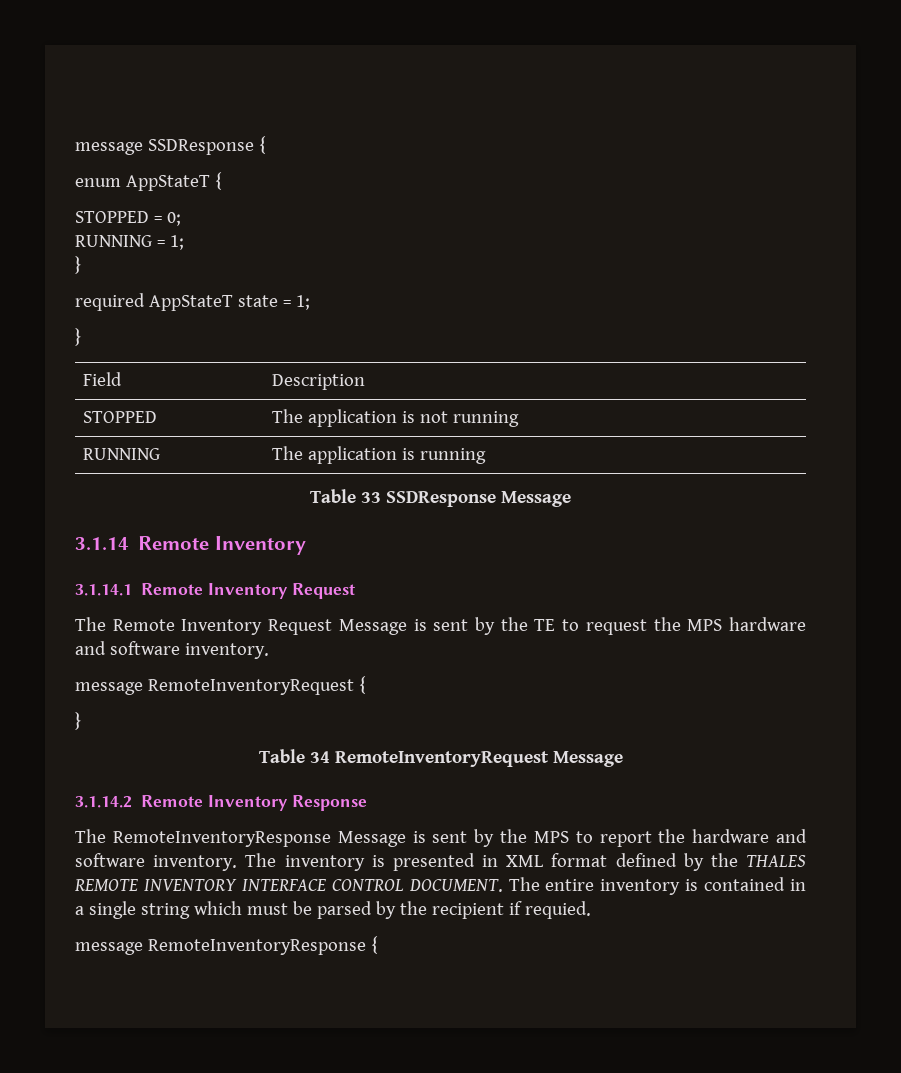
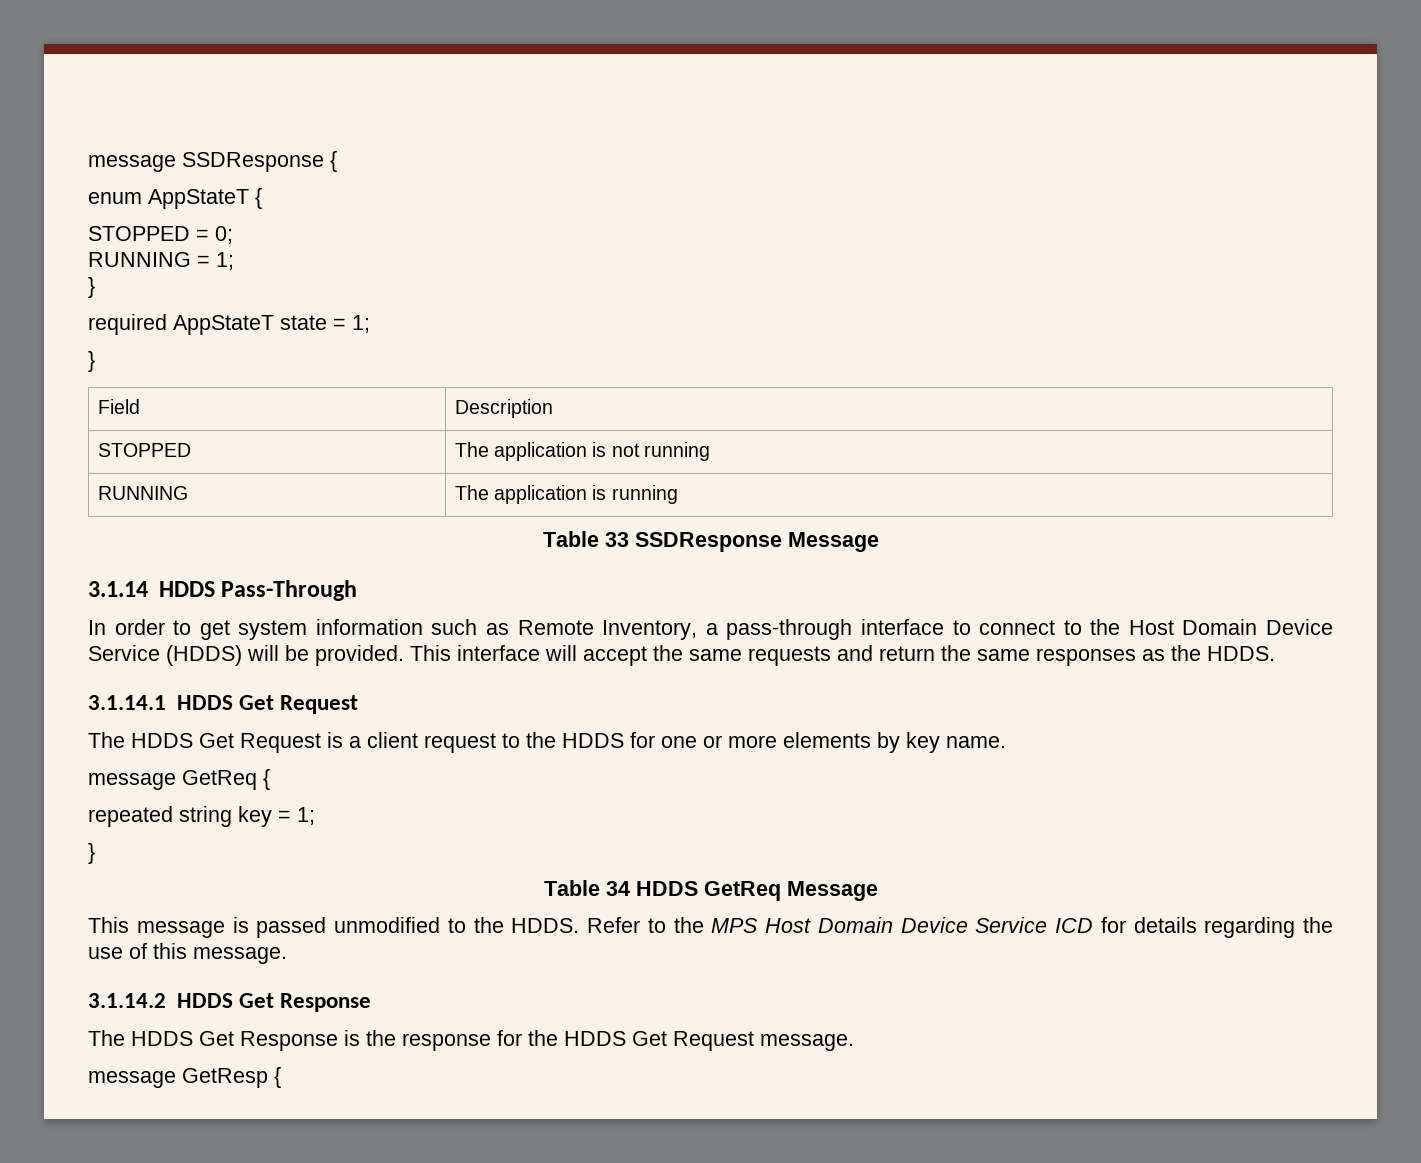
- 3.1.14 Remote Inventory
+ 3.1.14 HDDS Pass-Through
+ In order to get system information such as Remote Inventory, a pass-through interface to connect to the Host Domain Device Service (HDDS) will be provided. This interface will accept the same requests and return the same responses as the HDDS.
- 3.1.14.1 Remote Inventory Request
+ 3.1.14.1 HDDS Get Request
- The Remote Inventory Request Message is sent by the TE to request the MPS hardware and software inventory.
- message RemoteInventoryRequest {
+ The HDDS Get Request is a client request to the HDDS for one or more elements by key name.
+ message GetReq {
+ repeated string key = 1;
- Table 34 RemoteInventoryRequest Message
+ Table 34 HDDS GetReq Message
+ This message is passed unmodified to the HDDS. Refer to the MPS Host Domain Device Service ICD for details regarding the use of this message.
- 3.1.14.2 Remote Inventory Response
+ 3.1.14.2 HDDS Get Response
- The RemoteInventoryResponse Message is sent by the MPS to report the hardware and software inventory. The inventory is presented in XML format defined by the THALES REMOTE INVENTORY INTERFACE CONTROL DOCUMENT. The entire inventory is contained in a single string which must be parsed by the recipient if requied.
- message RemoteInventoryResponse {
+ The HDDS Get Response is the response for the HDDS Get Request message.
+ message GetResp {

